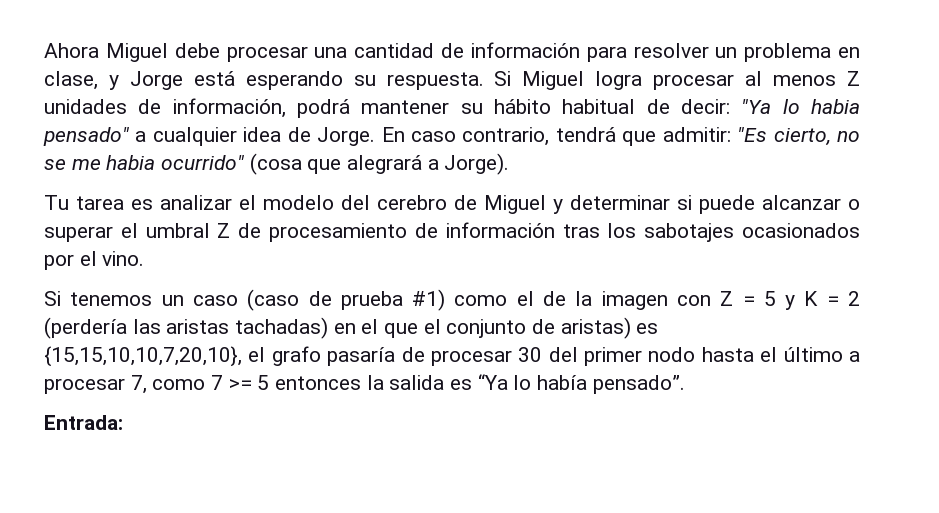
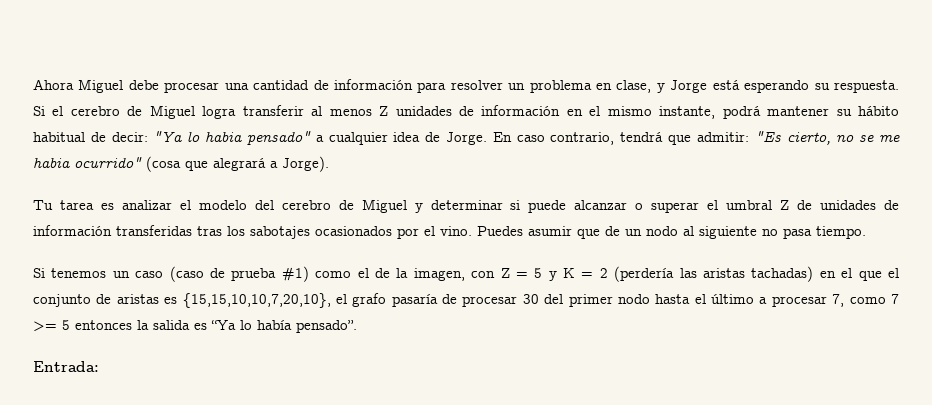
- Si Miguel logra procesar al menos Z unidades de información, podrá mantener su hábito habitual de decir: "Ya lo habia pensado" a cualquier idea de Jorge.
+ Si el cerebro de Miguel logra transferir al menos Z unidades de información en el mismo instante, podrá mantener su hábito habitual de decir: "Ya lo habia pensado" a cualquier idea de Jorge.
- Tu tarea es analizar el modelo del cerebro de Miguel y determinar si puede alcanzar o superar el umbral Z de procesamiento de información tras los sabotajes ocasionados por el vino.
+ Tu tarea es analizar el modelo del cerebro de Miguel y determinar si puede alcanzar o superar el umbral Z de unidades de información transferidas tras los sabotajes ocasionados por el vino. Puedes asumir que de un nodo al siguiente no pasa tiempo.
- Si tenemos un caso (caso de prueba #1) como el de la imagen con Z = 5 y K = 2 (perdería las aristas tachadas) en el que el conjunto de aristas) es {15,15,10,10,7,20,10}, el grafo pasaría de procesar 30 del primer nodo hasta el último a procesar 7, como 7 >= 5 entonces la salida es “Ya lo había pensado”.
+ Si tenemos un caso (caso de prueba #1) como el de la imagen, con Z = 5 y K = 2 (perdería las aristas tachadas) en el que el conjunto de aristas es {15,15,10,10,7,20,10}, el grafo pasaría de procesar 30 del primer nodo hasta el último a procesar 7, como 7 >= 5 entonces la salida es “Ya lo había pensado”.

